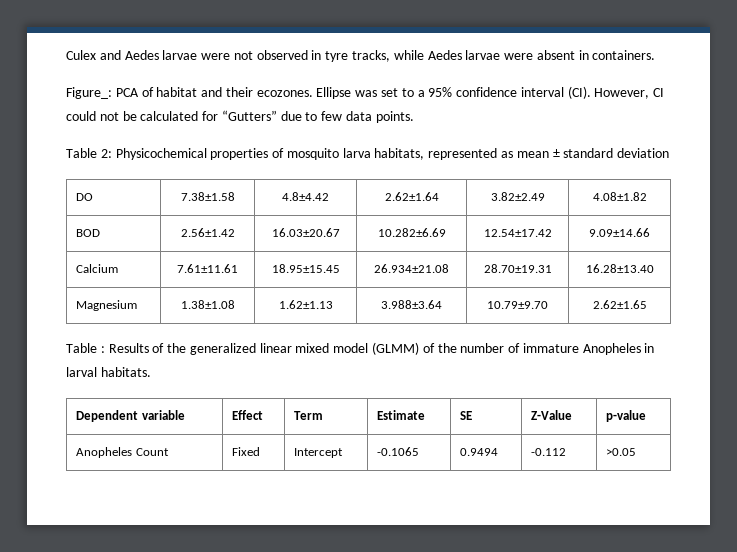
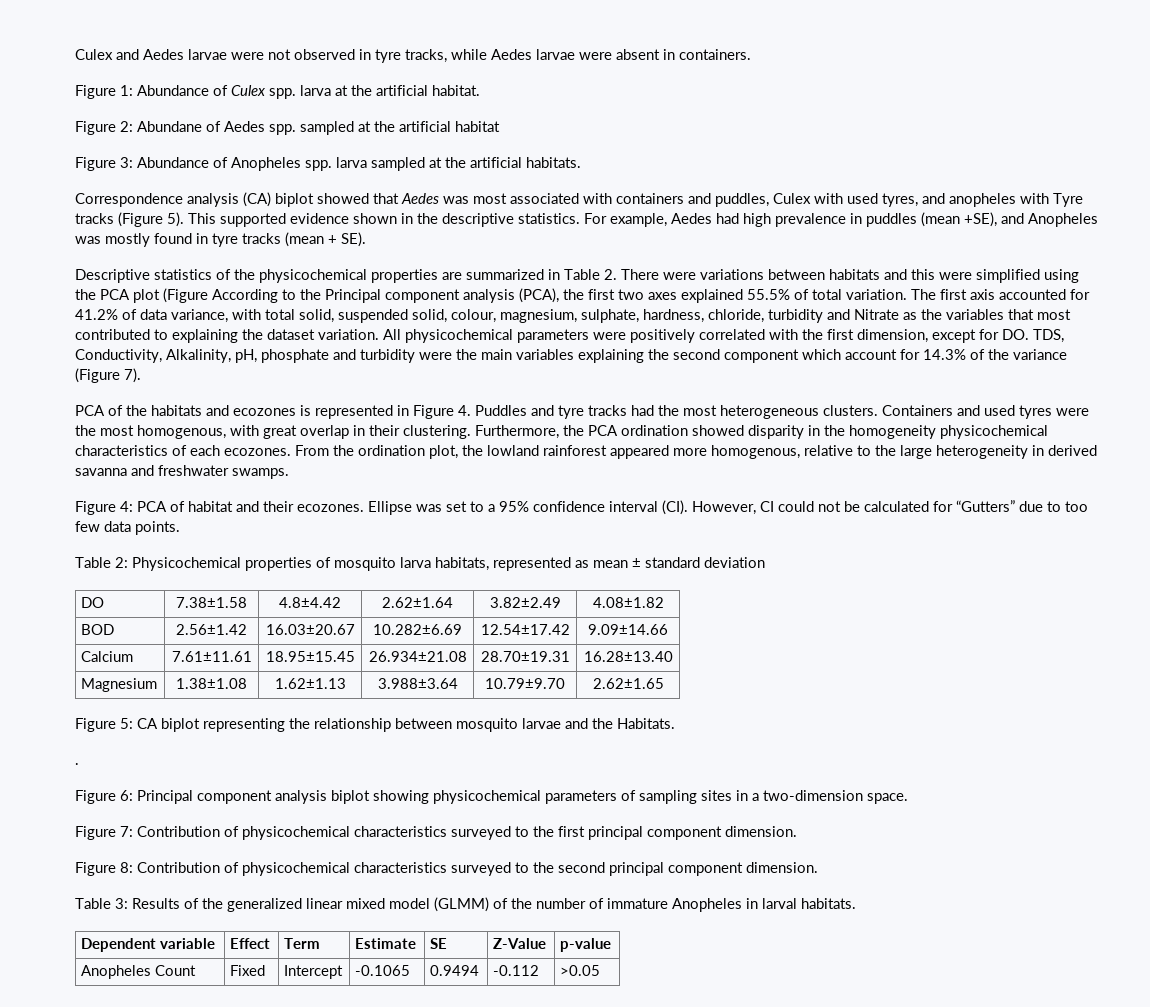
- Figure_: PCA of habitat and their ecozones.
+ Figure 1: Abundance of Culex spp. larva at the artificial habitat.
+ Figure 2: Abundane of Aedes spp. sampled at the artificial habitat
+ Figure 3: Abundance of Anopheles spp. larva sampled at the artificial habitats.
+ Correspondence analysis (CA) biplot showed that Aedes was most associated with containers and puddles, Culex with used tyres, and anopheles with Tyre tracks (Figure 5). This supported evidence shown in the descriptive statistics. For example, Aedes had high prevalence in puddles (mean +SE), and Anopheles was mostly found in tyre tracks (mean + SE).
+ Descriptive statistics of the physicochemical properties are summarized in Table 2. There were variations between habitats and this were simplified using the PCA plot (Figure According to the Principal component analysis (PCA), the first two axes explained 55.5% of total variation. The first axis accounted for 41.2% of data variance, with total solid, suspended solid, colour, magnesium, sulphate, hardness, chloride, turbidity and Nitrate as the variables that most contributed to explaining the dataset variation. All physicochemical parameters were positively correlated with the first dimension, except for DO. TDS, Conductivity, Alkalinity, pH, phosphate and turbidity were the main variables explaining the second component which account for 14.3% of the variance (Figure 7).
+ PCA of the habitats and ecozones is represented in Figure 4. Puddles and tyre tracks had the most heterogeneous clusters. Containers and used tyres were the most homogenous, with great overlap in their clustering. Furthermore, the PCA ordination showed disparity in the homogeneity physicochemical characteristics of each ecozones. From the ordination plot, the lowland rainforest appeared more homogenous, relative to the large heterogeneity in derived savanna and freshwater swamps.
+ Figure 4: PCA of habitat and their ecozones.
- Ellipse was set to a 95% confidence interval (CI). However, CI could not be calculated for “Gutters” due to few data points.
+ Ellipse was set to a 95% confidence interval (CI). However, CI could not be calculated for “Gutters” due to too few data points.
- Table : Results of the generalized linear mixed model (GLMM) of the number of immature Anopheles in larval habitats.
+ Figure 5: CA biplot representing the relationship between mosquito larvae and the Habitats.
+ .
+ Figure 6: Principal component analysis biplot showing physicochemical parameters of sampling sites in a two-dimension space.
+ Figure 7: Contribution of physicochemical characteristics surveyed to the first principal component dimension.
+ Figure 8: Contribution of physicochemical characteristics surveyed to the second principal component dimension.
+ Table 3: Results of the generalized linear mixed model (GLMM) of the number of immature Anopheles in larval habitats.

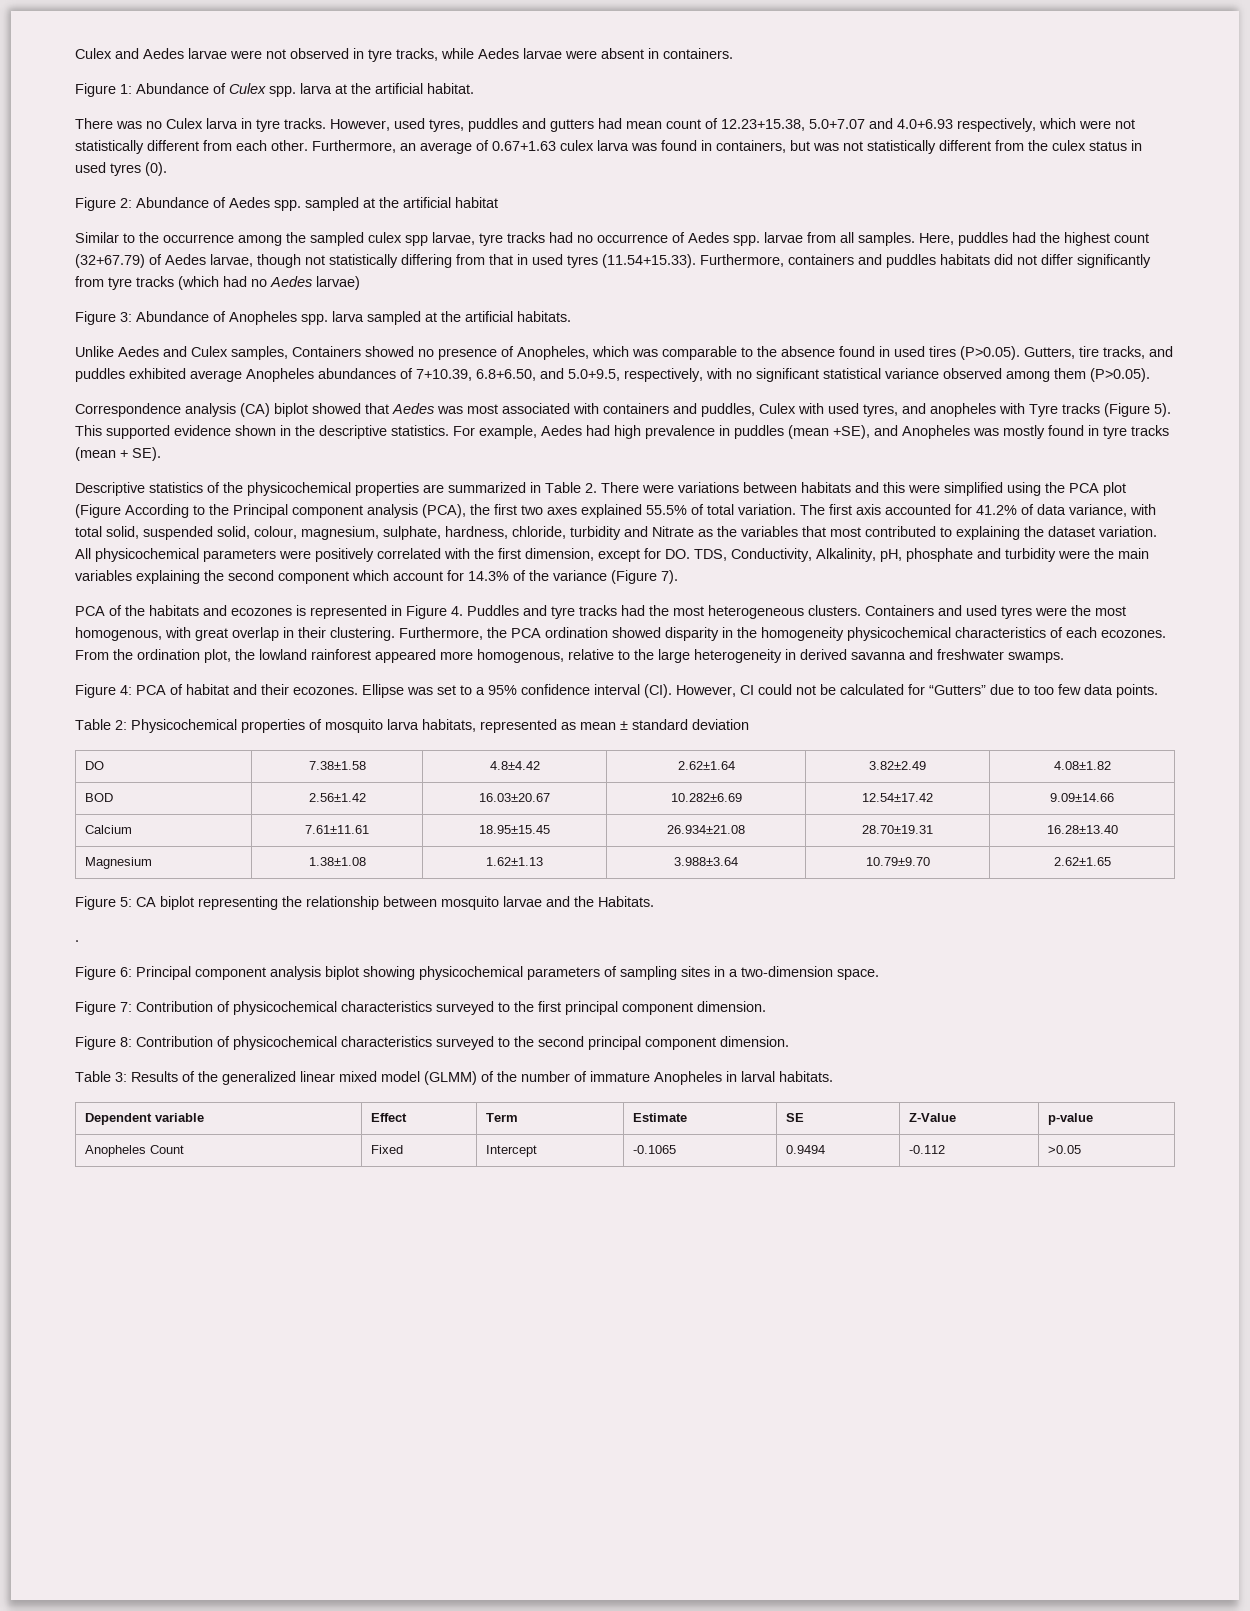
+ There was no Culex larva in tyre tracks. However, used tyres, puddles and gutters had mean count of 12.23+15.38, 5.0+7.07 and 4.0+6.93 respectively, which were not statistically different from each other. Furthermore, an average of 0.67+1.63 culex larva was found in containers, but was not statistically different from the culex status in used tyres (0).
- Figure 2: Abundane of Aedes spp. sampled at the artificial habitat
+ Figure 2: Abundance of Aedes spp. sampled at the artificial habitat
+ Similar to the occurrence among the sampled culex spp larvae, tyre tracks had no occurrence of Aedes spp. larvae from all samples. Here, puddles had the highest count (32+67.79) of Aedes larvae, though not statistically differing from that in used tyres (11.54+15.33). Furthermore, containers and puddles habitats did not differ significantly from tyre tracks (which had no Aedes larvae)
+ Unlike Aedes and Culex samples, Containers showed no presence of Anopheles, which was comparable to the absence found in used tires (P>0.05). Gutters, tire tracks, and puddles exhibited average Anopheles abundances of 7+10.39, 6.8+6.50, and 5.0+9.5, respectively, with no significant statistical variance observed among them (P>0.05).

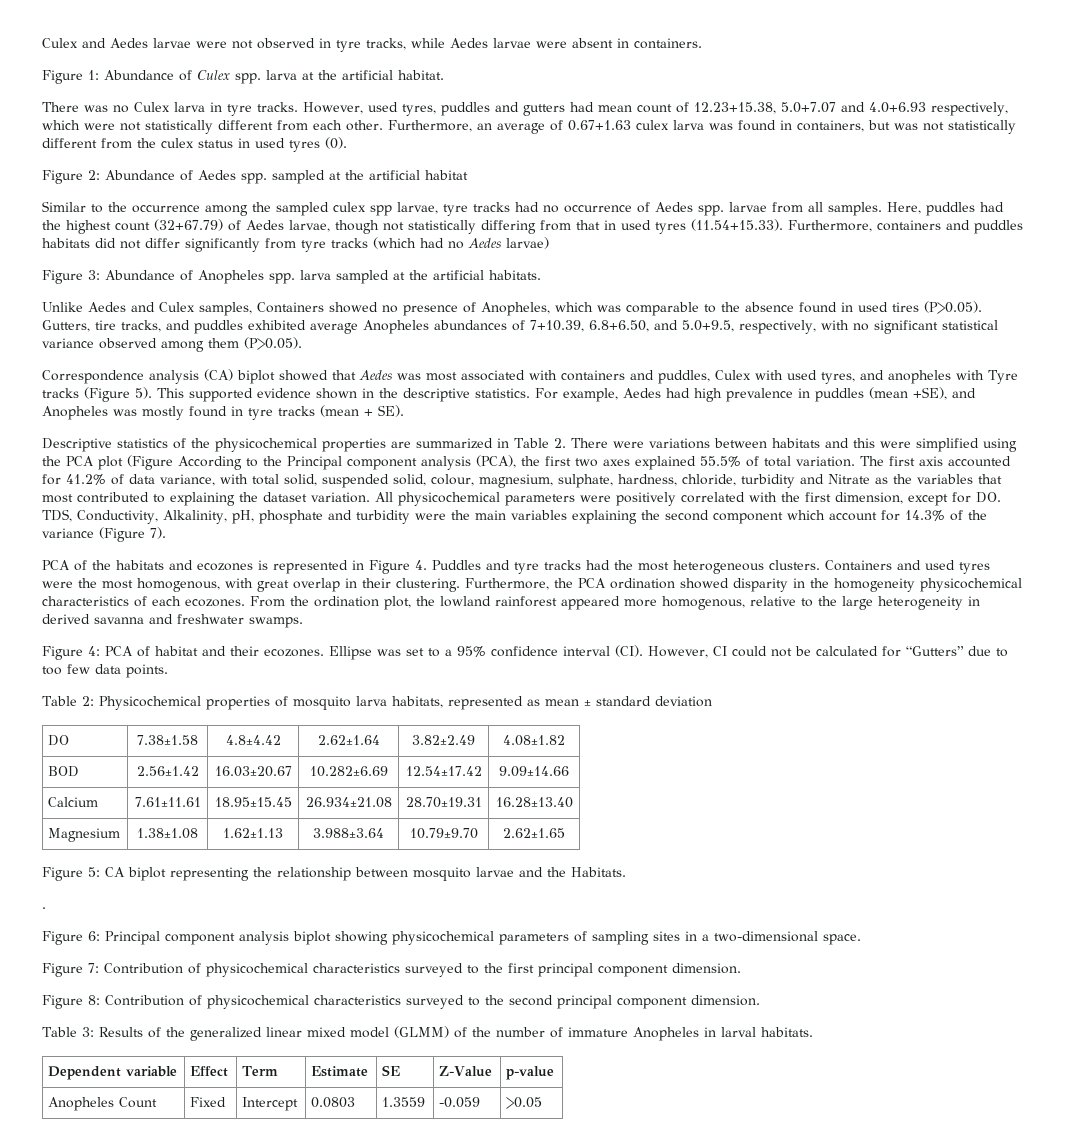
- Figure 6: Principal component analysis biplot showing physicochemical parameters of sampling sites in a two-dimension space.
+ Figure 6: Principal component analysis biplot showing physicochemical parameters of sampling sites in a two-dimensional space.
- Anopheles Count | Fixed | Intercept | -0.1065 | 0.9494 | -0.112 | >0.05
+ Anopheles Count | Fixed | Intercept | 0.0803 | 1.3559 | -0.059 | >0.05

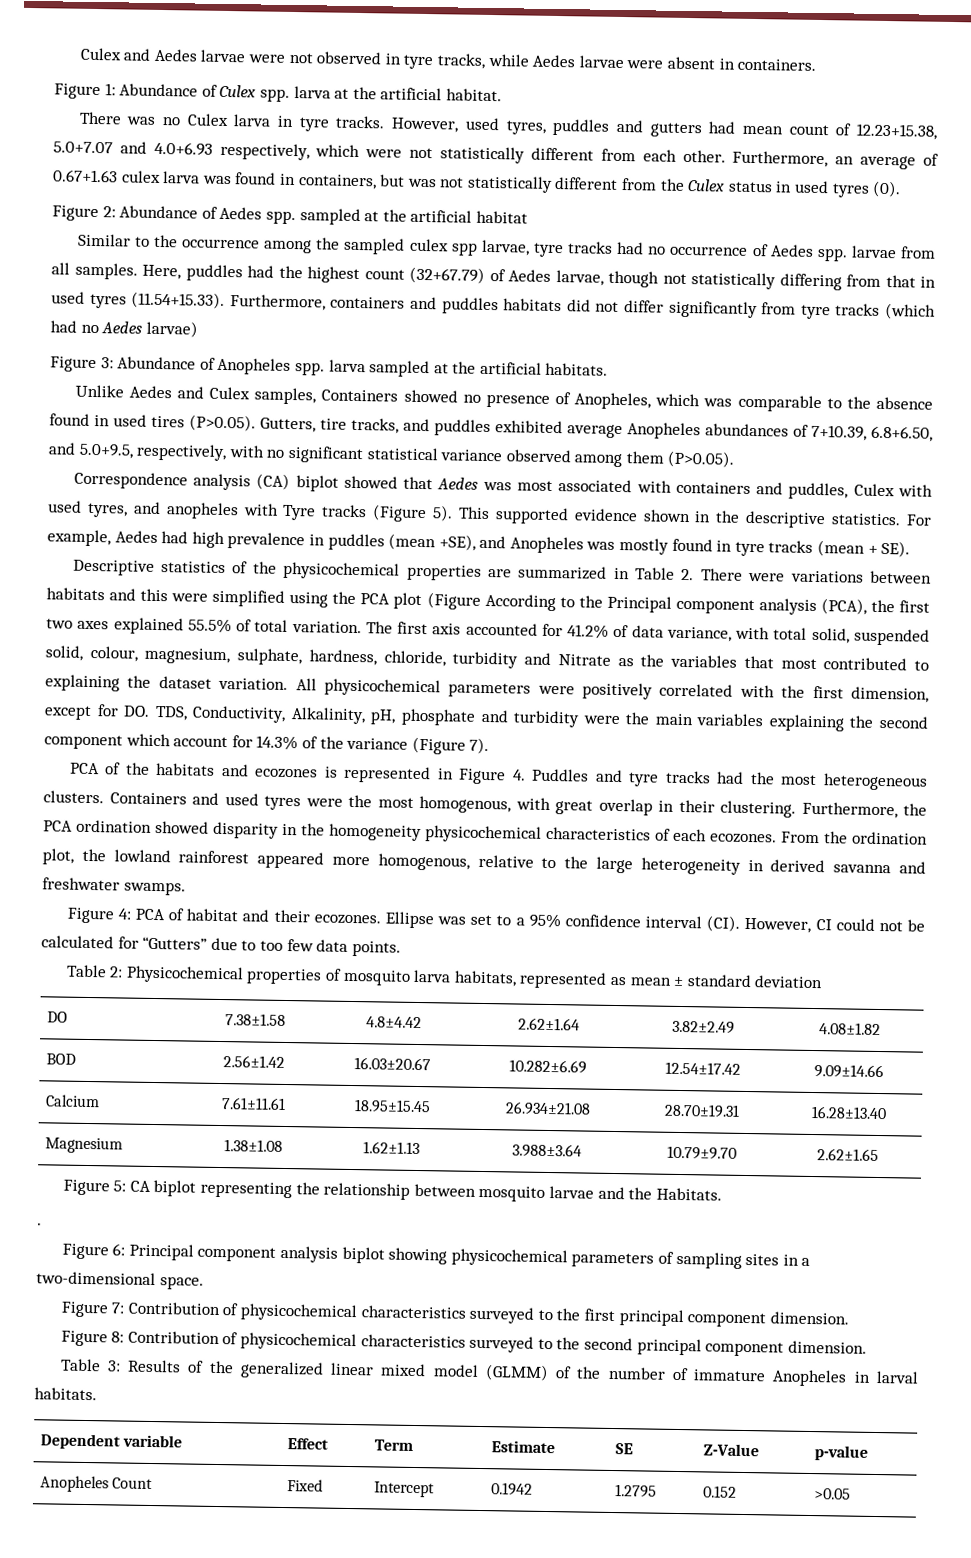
- Furthermore, an average of 0.67+1.63 culex larva was found in containers, but was not statistically different from the culex status in used tyres (0).
+ Furthermore, an average of 0.67+1.63 culex larva was found in containers, but was not statistically different from the Culex status in used tyres (0).
- Anopheles Count | Fixed | Intercept | 0.0803 | 1.3559 | -0.059 | >0.05
+ Anopheles Count | Fixed | Intercept | 0.1942 | 1.2795 | 0.152 | >0.05

